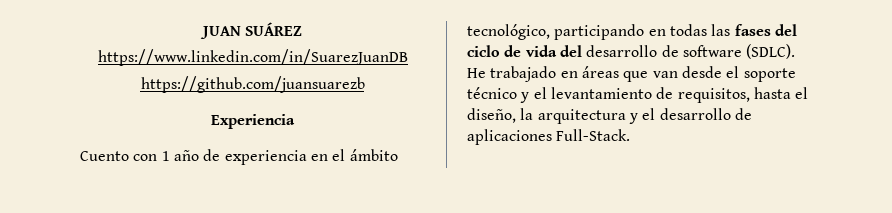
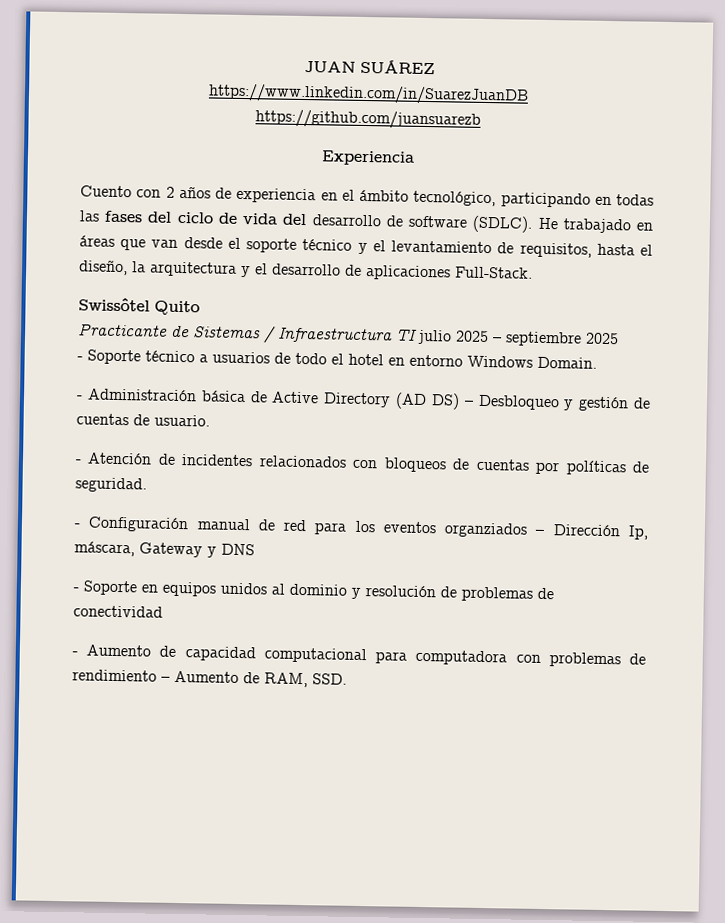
- Cuento con 1 año de experiencia en el ámbito tecnológico, participando en todas las fases del ciclo de vida del desarrollo de software (SDLC).
+ Cuento con 2 años de experiencia en el ámbito tecnológico, participando en todas las fases del ciclo de vida del desarrollo de software (SDLC).
+ Swissôtel Quito
+ Practicante de Sistemas / Infraestructura TI julio 2025 – septiembre 2025
+ - Soporte técnico a usuarios de todo el hotel en entorno Windows Domain.
+ - Administración básica de Active Directory (AD DS) – Desbloqueo y gestión de cuentas de usuario.
+ - Atención de incidentes relacionados con bloqueos de cuentas por políticas de seguridad.
+ - Configuración manual de red para los eventos organziados – Dirección Ip, máscara, Gateway y DNS
+ - Soporte en equipos unidos al dominio y resolución de problemas de conectividad
+ - Aumento de capacidad computacional para computadora con problemas de rendimiento – Aumento de RAM, SSD.

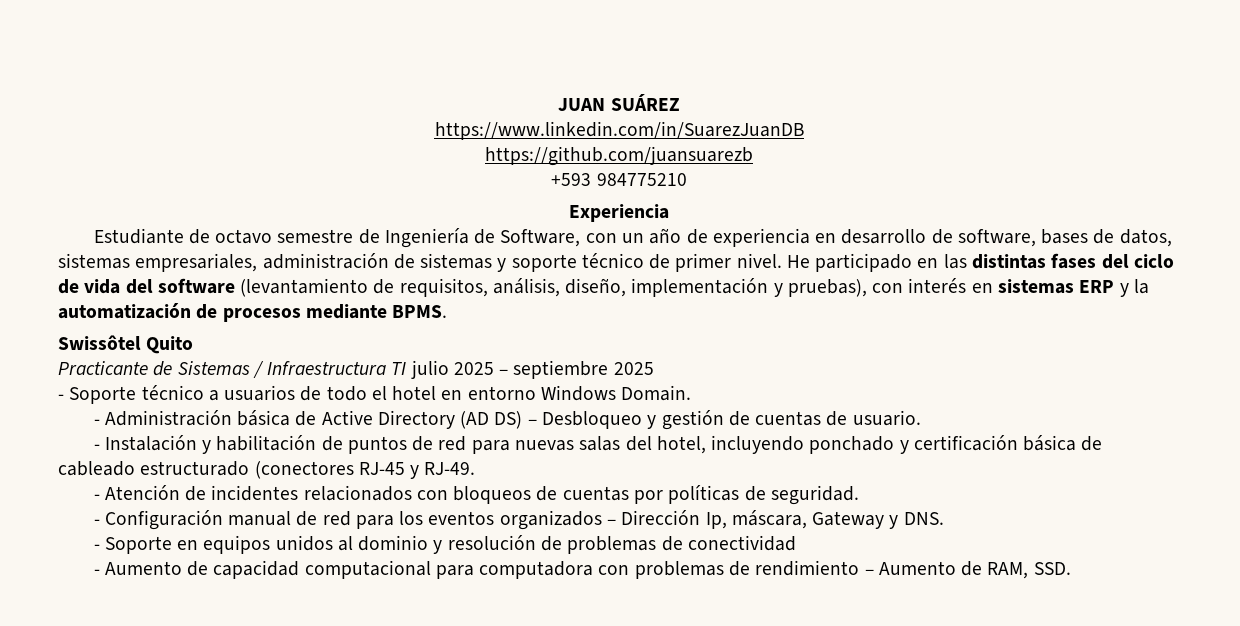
+ +593 984775210
- Cuento con 2 años de experiencia en el ámbito tecnológico, participando en todas las fases del ciclo de vida del desarrollo de software (SDLC). He trabajado en áreas que van desde el soporte técnico y el levantamiento de requisitos, hasta el diseño, la arquitectura y el desarrollo de aplicaciones Full-Stack.
+ Estudiante de octavo semestre de Ingeniería de Software, con un año de experiencia en desarrollo de software, bases de datos, sistemas empresariales, administración de sistemas y soporte técnico de primer nivel. He participado en las distintas fases del ciclo de vida del software (levantamiento de requisitos, análisis, diseño, implementación y pruebas), con interés en sistemas ERP y la automatización de procesos mediante BPMS.
+ - Instalación y habilitación de puntos de red para nuevas salas del hotel, incluyendo ponchado y certificación básica de cableado estructurado (conectores RJ-45 y RJ-49.
- - Configuración manual de red para los eventos organziados – Dirección Ip, máscara, Gateway y DNS
+ - Configuración manual de red para los eventos organizados – Dirección Ip, máscara, Gateway y DNS.

